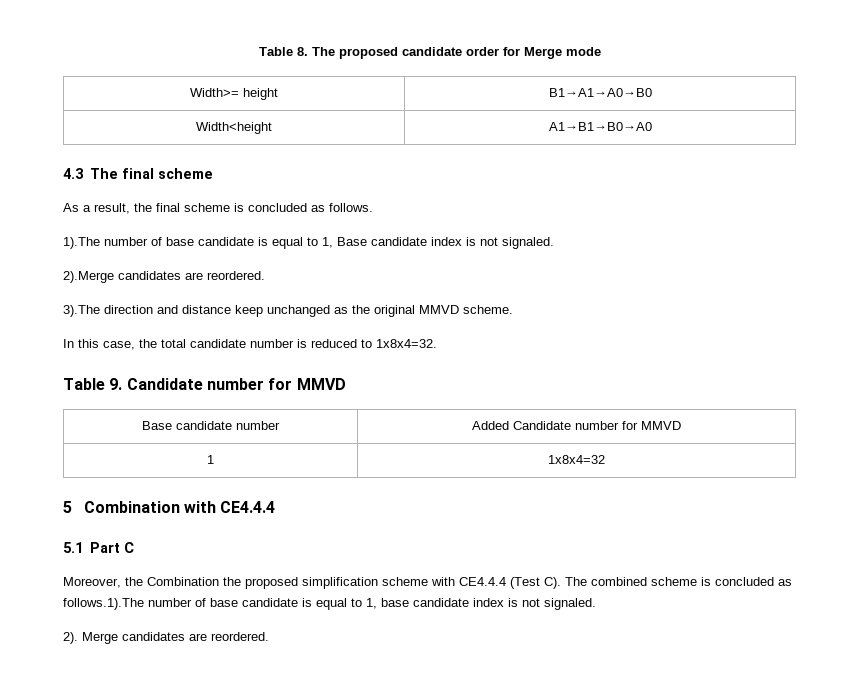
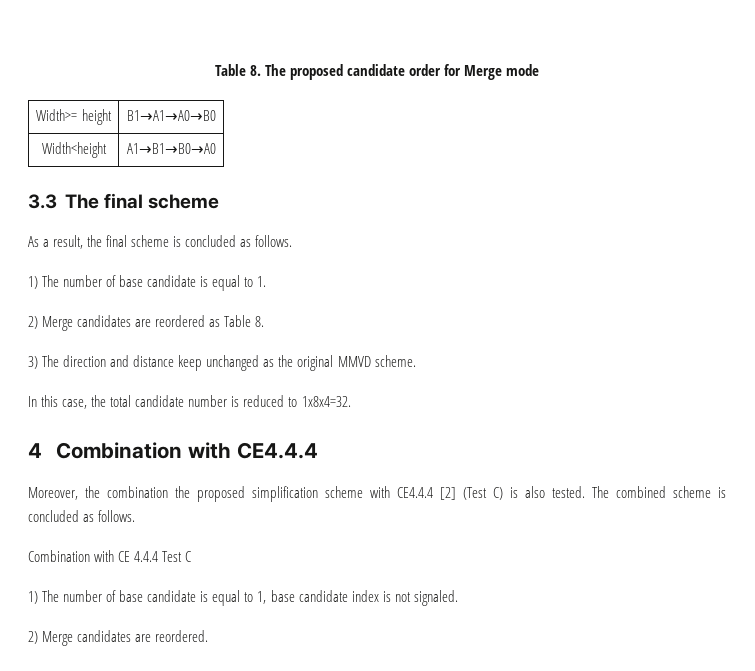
- 4.3 The final scheme
+ 3.3 The final scheme
- 1).The number of base candidate is equal to 1, Base candidate index is not signaled.
- 2).Merge candidates are reordered.
- 3).The direction and distance keep unchanged as the original MMVD scheme.
+ 1) The number of base candidate is equal to 1.
+ 2) Merge candidates are reordered as Table 8.
+ 3) The direction and distance keep unchanged as the original MMVD scheme.
- Table 9. Candidate number for MMVD
- Base candidate number | Added Candidate number for MMVD
- 1 | 1x8x4=32
- 5 Combination with CE4.4.4
+ 4 Combination with CE4.4.4
- 5.1 Part C
- Moreover, the Combination the proposed simplification scheme with CE4.4.4 (Test C). The combined scheme is concluded as follows.1).The number of base candidate is equal to 1, base candidate index is not signaled.
+ Moreover, the combination the proposed simplification scheme with CE4.4.4 [2] (Test C) is also tested. The combined scheme is concluded as follows.
+ Combination with CE 4.4.4 Test C
+ 1) The number of base candidate is equal to 1, base candidate index is not signaled.
- 2). Merge candidates are reordered.
+ 2) Merge candidates are reordered.

